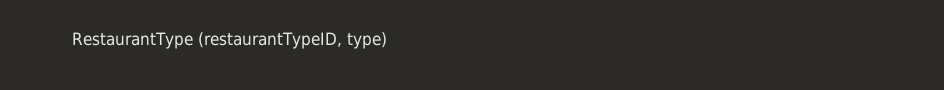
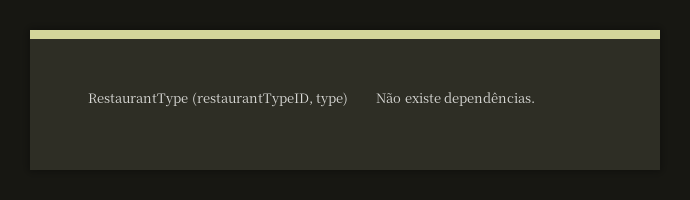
- RestaurantType (restaurantTypeID, type)
+ RestaurantType (restaurantTypeID, type) Não existe dependências.

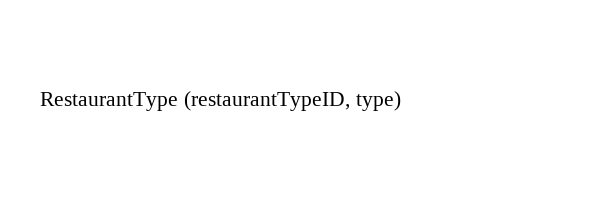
- RestaurantType (restaurantTypeID, type) Não existe dependências.
+ RestaurantType (restaurantTypeID, type)

